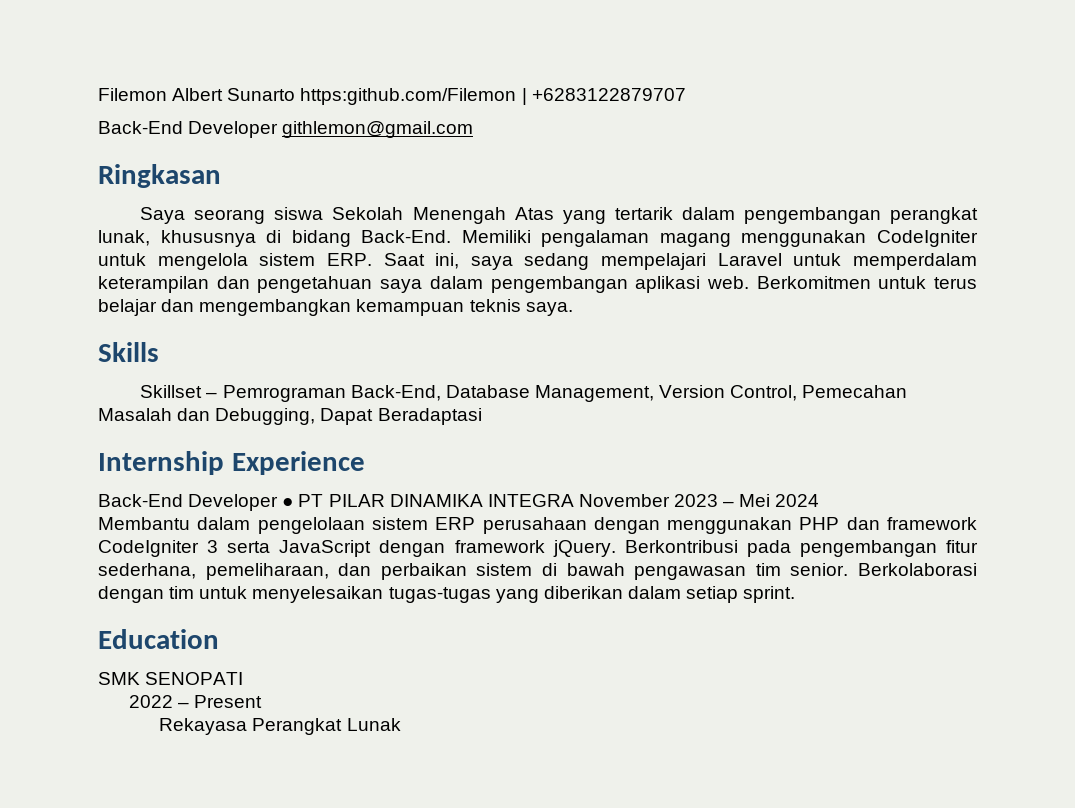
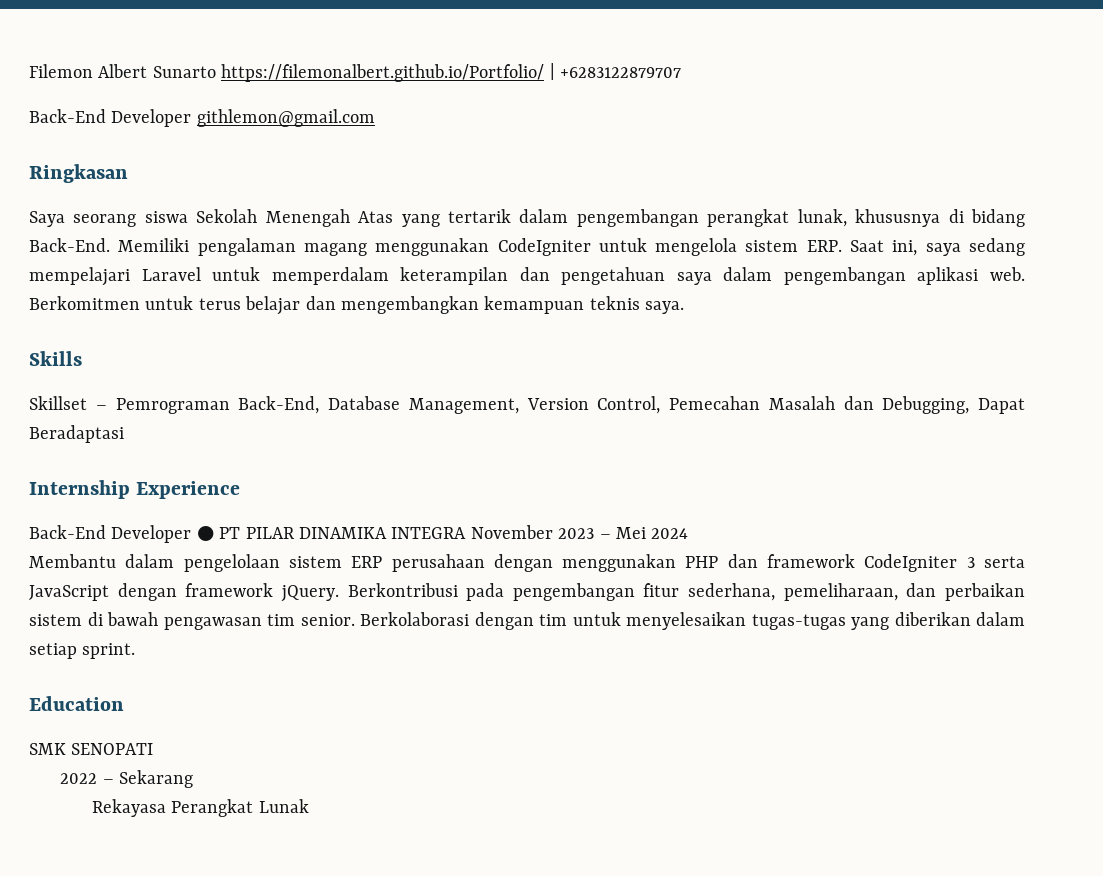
- Filemon Albert Sunarto https:github.com/Filemon | +6283122879707
+ Filemon Albert Sunarto https://filemonalbert.github.io/Portfolio/ | +6283122879707
- 2022 – Present
+ 2022 – Sekarang

